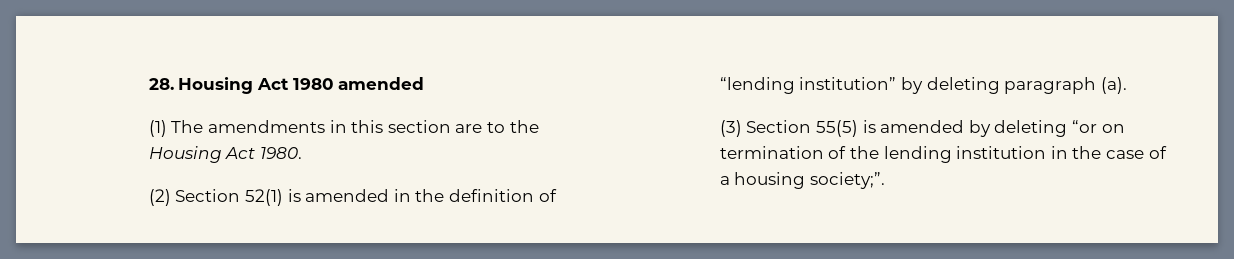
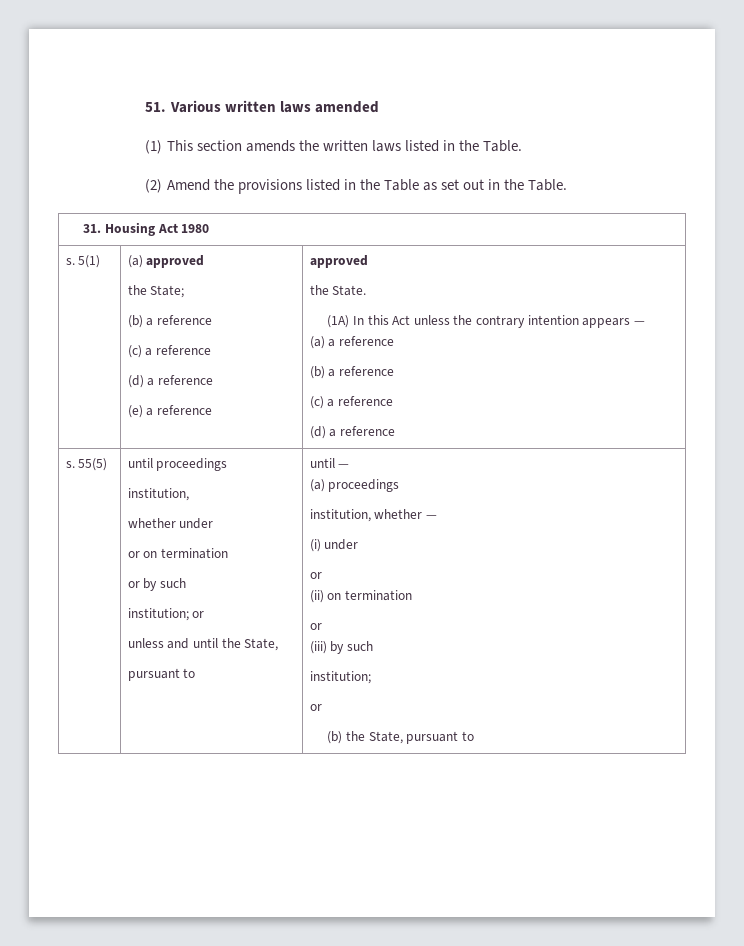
- 28. Housing Act 1980 amended
- (1) The amendments in this section are to the Housing Act 1980.
- (2) Section 52(1) is amended in the definition of “lending institution” by deleting paragraph (a).
- (3) Section 55(5) is amended by deleting “or on termination of the lending institution in the case of a housing society;”.
+ 51. Various written laws amended
+ (1) This section amends the written laws listed in the Table.
+ (2) Amend the provisions listed in the Table as set out in the Table.
+ 31. Housing Act 1980
+ s. 5(1) | (a) approved
+ the State;
+ (b) a reference
+ (c) a reference
+ (d) a reference
+ (e) a reference | approved
+ the State.
+ (1A) In this Act unless the contrary intention appears —
+ (a) a reference
+ (b) a reference
+ (c) a reference
+ (d) a reference
+ s. 55(5) | until proceedings
+ institution,
+ whether under
+ or on termination
+ or by such
+ institution; or
+ unless and until the State,
+ pursuant to | until —
+ (a) proceedings
+ institution, whether —
+ (i) under
+ or
+ (ii) on termination
+ or
+ (iii) by such
+ institution;
+ or
+ (b) the State, pursuant to

